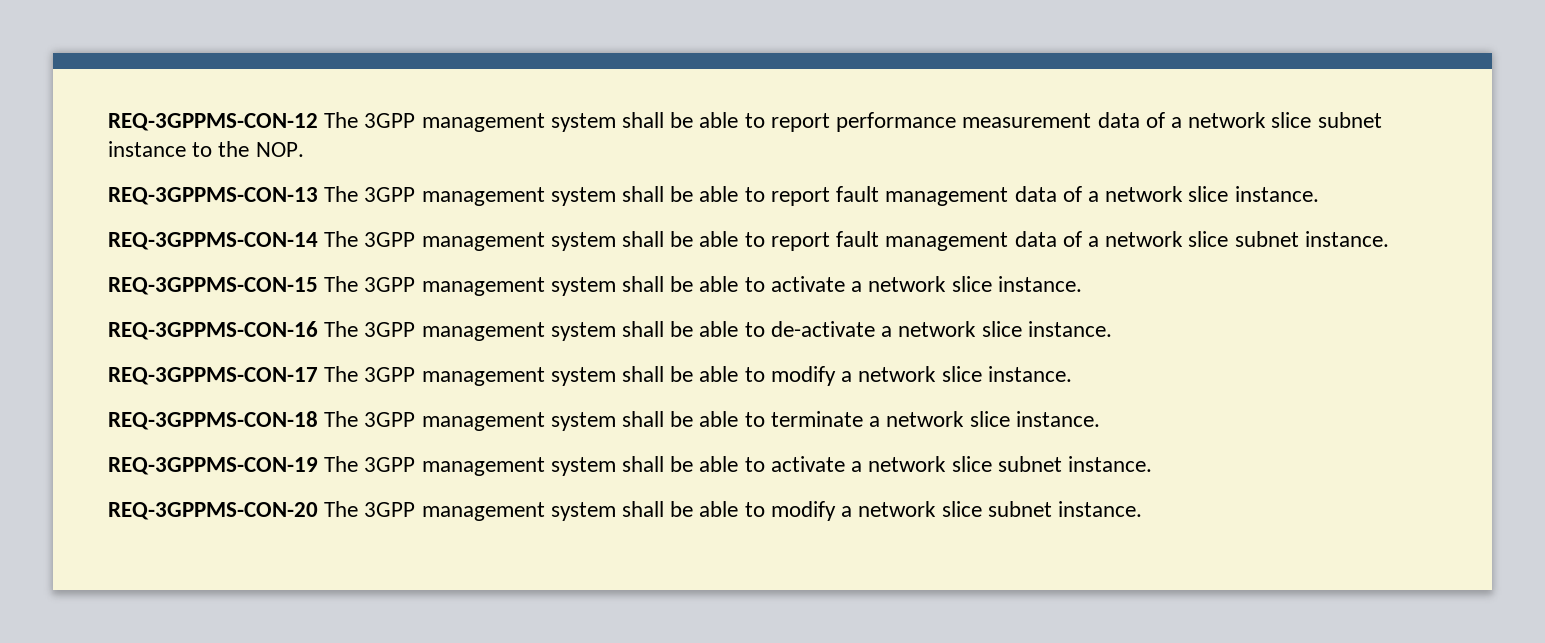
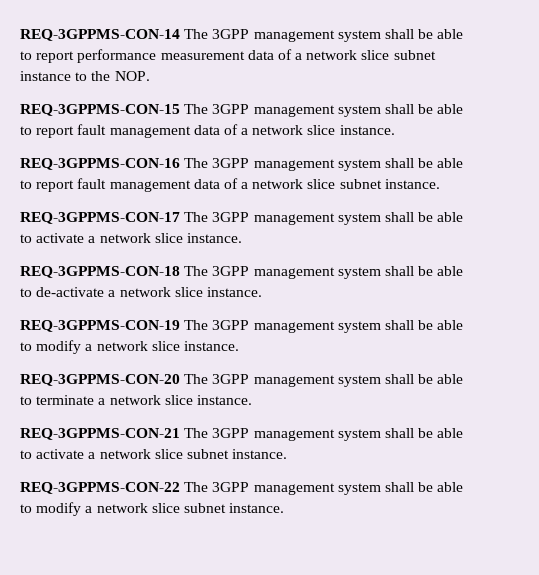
- REQ-3GPPMS-CON-12 The 3GPP management system shall be able to report performance measurement data of a network slice subnet instance to the NOP.
+ REQ-3GPPMS-CON-14 The 3GPP management system shall be able to report performance measurement data of a network slice subnet instance to the NOP.
- REQ-3GPPMS-CON-13 The 3GPP management system shall be able to report fault management data of a network slice instance.
+ REQ-3GPPMS-CON-15 The 3GPP management system shall be able to report fault management data of a network slice instance.
- REQ-3GPPMS-CON-14 The 3GPP management system shall be able to report fault management data of a network slice subnet instance.
+ REQ-3GPPMS-CON-16 The 3GPP management system shall be able to report fault management data of a network slice subnet instance.
- REQ-3GPPMS-CON-15 The 3GPP management system shall be able to activate a network slice instance.
+ REQ-3GPPMS-CON-17 The 3GPP management system shall be able to activate a network slice instance.
- REQ-3GPPMS-CON-16 The 3GPP management system shall be able to de-activate a network slice instance.
+ REQ-3GPPMS-CON-18 The 3GPP management system shall be able to de-activate a network slice instance.
- REQ-3GPPMS-CON-17 The 3GPP management system shall be able to modify a network slice instance.
+ REQ-3GPPMS-CON-19 The 3GPP management system shall be able to modify a network slice instance.
- REQ-3GPPMS-CON-18 The 3GPP management system shall be able to terminate a network slice instance.
+ REQ-3GPPMS-CON-20 The 3GPP management system shall be able to terminate a network slice instance.
- REQ-3GPPMS-CON-19 The 3GPP management system shall be able to activate a network slice subnet instance.
+ REQ-3GPPMS-CON-21 The 3GPP management system shall be able to activate a network slice subnet instance.
- REQ-3GPPMS-CON-20 The 3GPP management system shall be able to modify a network slice subnet instance.
+ REQ-3GPPMS-CON-22 The 3GPP management system shall be able to modify a network slice subnet instance.

